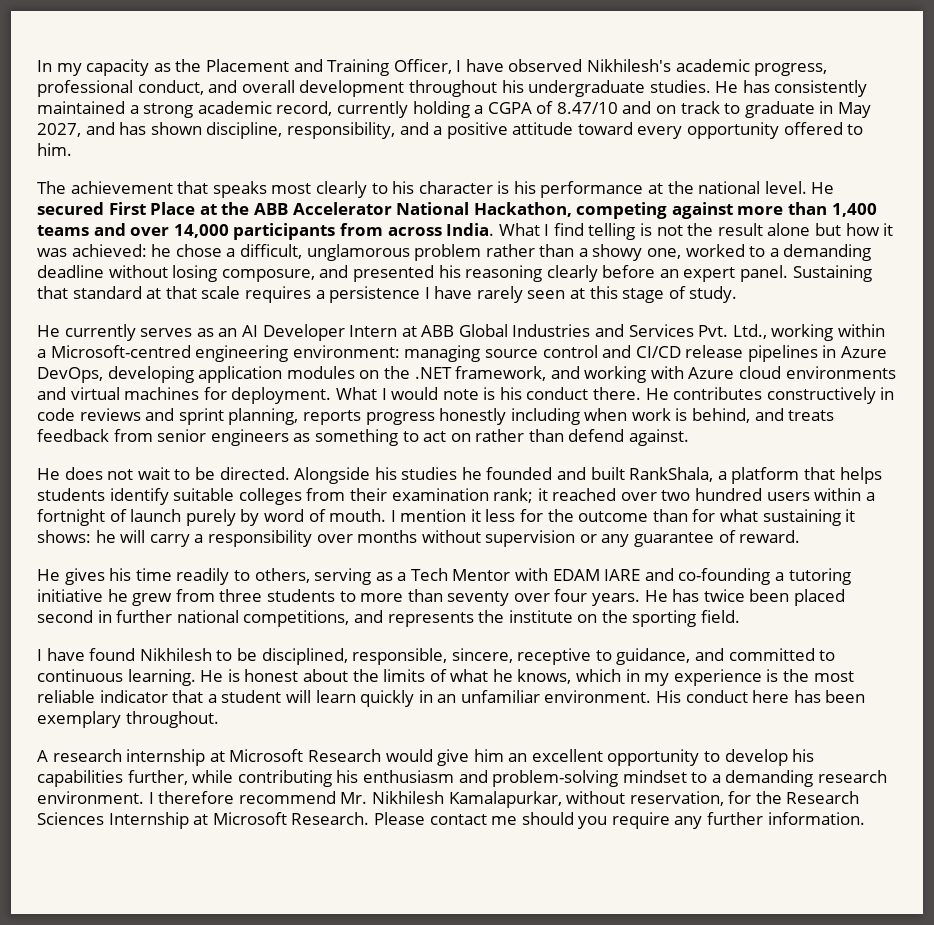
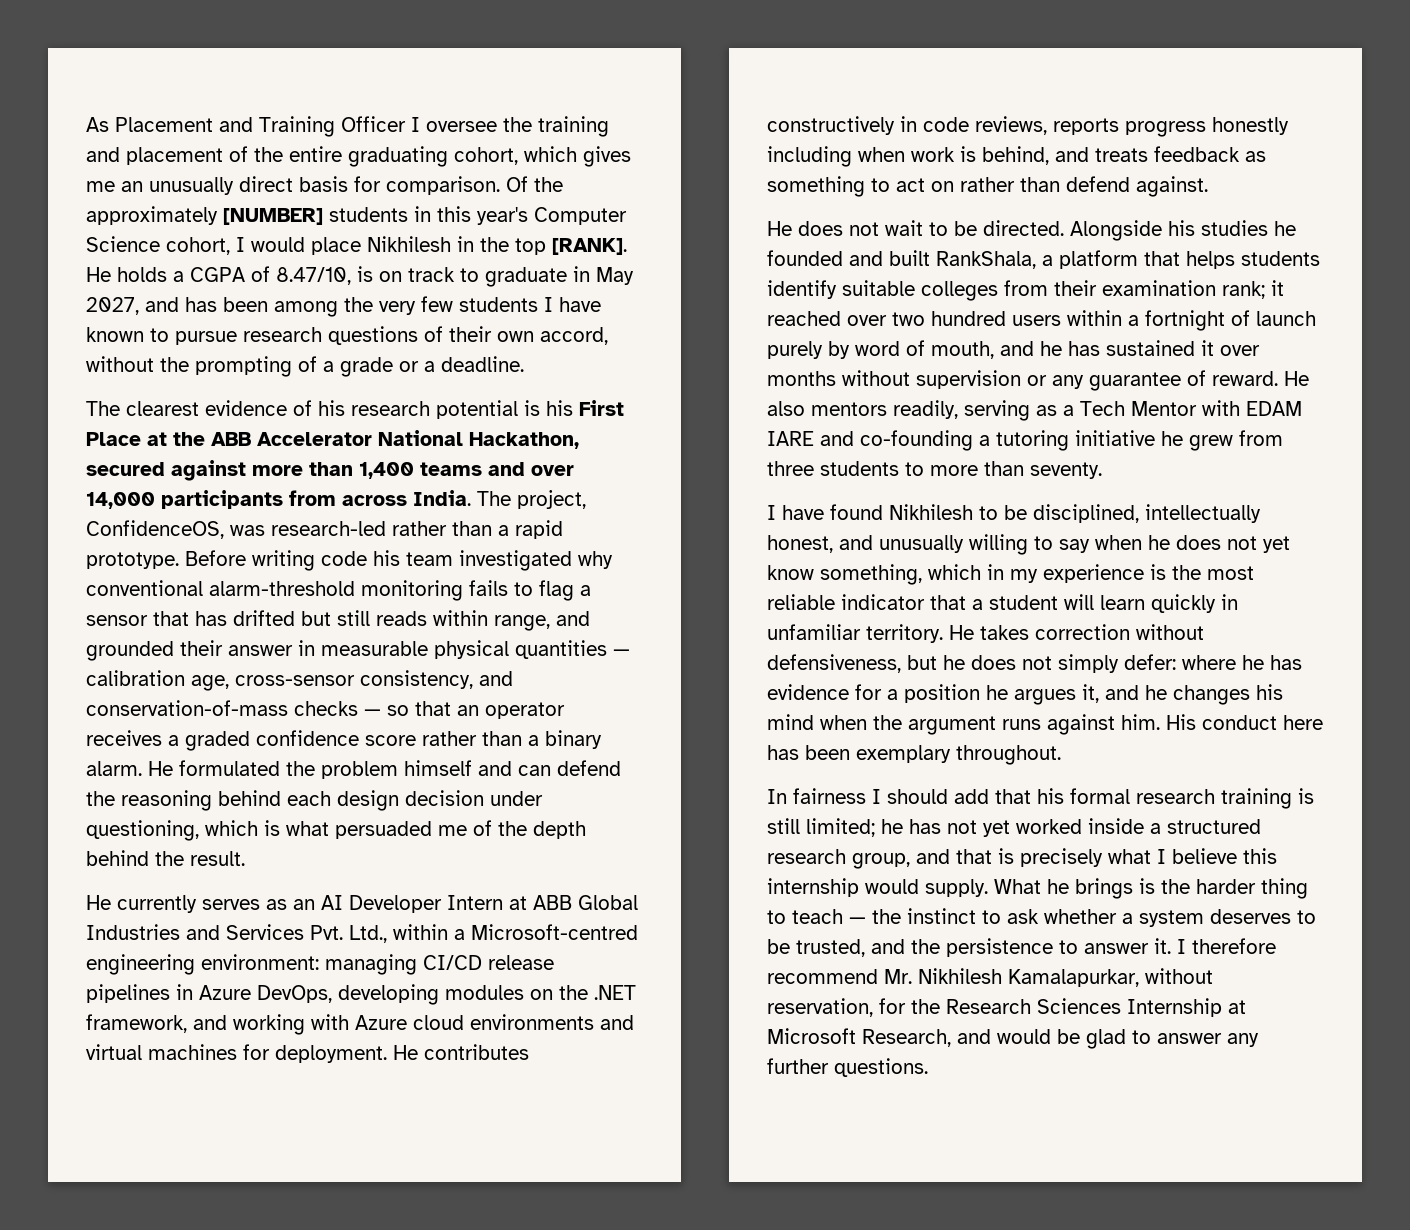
- In my capacity as the Placement and Training Officer, I have observed Nikhilesh's academic progress, professional conduct, and overall development throughout his undergraduate studies. He has consistently maintained a strong academic record, currently holding a CGPA of 8.47/10 and on track to graduate in May 2027, and has shown discipline, responsibility, and a positive attitude toward every opportunity offered to him.
- The achievement that speaks most clearly to his character is his performance at the national level. He secured First Place at the ABB Accelerator National Hackathon, competing against more than 1,400 teams and over 14,000 participants from across India.
+ As Placement and Training Officer I oversee the training and placement of the entire graduating cohort, which gives me an unusually direct basis for comparison. Of the approximately [NUMBER] students in this year's Computer Science cohort, I would place Nikhilesh in the top [RANK]. He holds a CGPA of 8.47/10, is on track to graduate in May 2027, and has been among the very few students I have known to pursue research questions of their own accord, without the prompting of a grade or a deadline.
+ The clearest evidence of his research potential is his First Place at the ABB Accelerator National Hackathon, secured against more than 1,400 teams and over 14,000 participants from across India.
- What I find telling is not the result alone but how it was achieved: he chose a difficult, unglamorous problem rather than a showy one, worked to a demanding deadline without losing composure, and presented his reasoning clearly before an expert panel. Sustaining that standard at that scale requires a persistence I have rarely seen at this stage of study.
+ The project, ConfidenceOS, was research-led rather than a rapid prototype. Before writing code his team investigated why conventional alarm-threshold monitoring fails to flag a sensor that has drifted but still reads within range, and grounded their answer in measurable physical quantities — calibration age, cross-sensor consistency, and conservation-of-mass checks — so that an operator receives a graded confidence score rather than a binary alarm. He formulated the problem himself and can defend the reasoning behind each design decision under questioning, which is what persuaded me of the depth behind the result.
- He currently serves as an AI Developer Intern at ABB Global Industries and Services Pvt. Ltd., working within a Microsoft-centred engineering environment: managing source control and CI/CD release pipelines in Azure DevOps, developing application modules on the .NET framework, and working with Azure cloud environments and virtual machines for deployment.
+ He currently serves as an AI Developer Intern at ABB Global Industries and Services Pvt. Ltd., within a Microsoft-centred engineering environment: managing CI/CD release pipelines in Azure DevOps, developing modules on the .NET framework, and working with Azure cloud environments and virtual machines for deployment.
- What I would note is his conduct there.
- He contributes constructively in code reviews and sprint planning, reports progress honestly including when work is behind, and treats feedback from senior engineers as something to act on rather than defend against.
+ He contributes constructively in code reviews, reports progress honestly including when work is behind, and treats feedback as something to act on rather than defend against.
- it reached over two hundred users within a fortnight of launch purely by word of mouth. I mention it less for the outcome than for what sustaining it shows: he will carry a responsibility over months without supervision or any guarantee of reward.
- He gives his time readily to others, serving as a Tech Mentor with EDAM IARE and co-founding a tutoring initiative he grew from three students to more than seventy over four years. He has twice been placed second in further national competitions, and represents the institute on the sporting field.
+ it reached over two hundred users within a fortnight of launch purely by word of mouth, and he has sustained it over months without supervision or any guarantee of reward. He also mentors readily, serving as a Tech Mentor with EDAM IARE and co-founding a tutoring initiative he grew from three students to more than seventy.
- I have found Nikhilesh to be disciplined, responsible, sincere, receptive to guidance, and committed to continuous learning. He is honest about the limits of what he knows, which in my experience is the most reliable indicator that a student will learn quickly in an unfamiliar environment.
+ I have found Nikhilesh to be disciplined, intellectually honest, and unusually willing to say when he does not yet know something, which in my experience is the most reliable indicator that a student will learn quickly in unfamiliar territory. He takes correction without defensiveness, but he does not simply defer: where he has evidence for a position he argues it, and he changes his mind when the argument runs against him.
- A research internship at Microsoft Research would give him an excellent opportunity to develop his capabilities further, while contributing his enthusiasm and problem-solving mindset to a demanding research environment.
+ In fairness I should add that his formal research training is still limited; he has not yet worked inside a structured research group, and that is precisely what I believe this internship would supply. What he brings is the harder thing to teach — the instinct to ask whether a system deserves to be trusted, and the persistence to answer it.
- I therefore recommend Mr. Nikhilesh Kamalapurkar, without reservation, for the Research Sciences Internship at Microsoft Research. Please contact me should you require any further information.
+ I therefore recommend Mr. Nikhilesh Kamalapurkar, without reservation, for the Research Sciences Internship at Microsoft Research, and would be glad to answer any further questions.

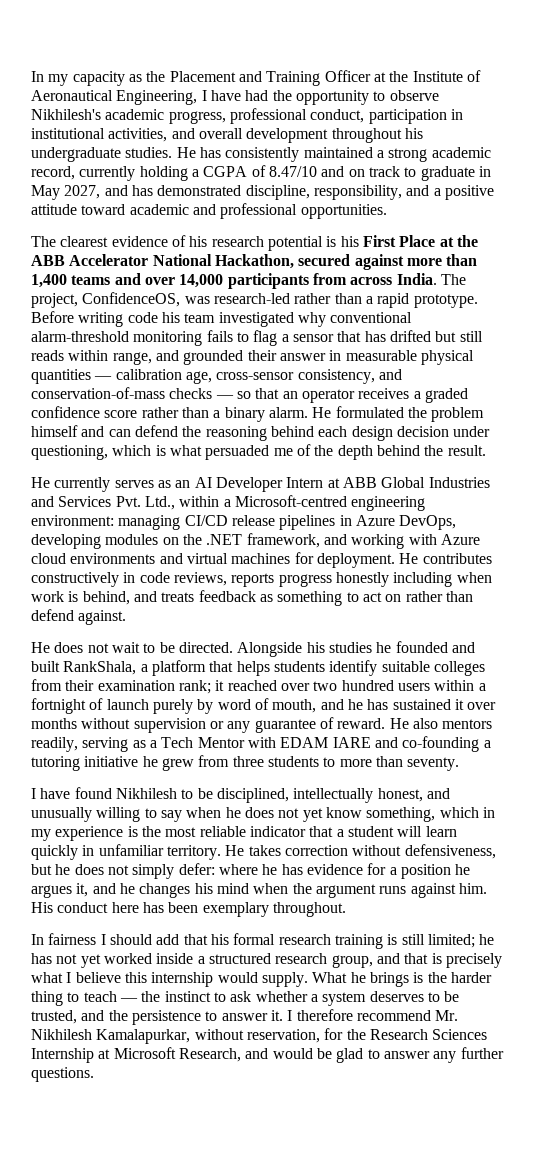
- As Placement and Training Officer I oversee the training and placement of the entire graduating cohort, which gives me an unusually direct basis for comparison. Of the approximately [NUMBER] students in this year's Computer Science cohort, I would place Nikhilesh in the top [RANK]. He holds a CGPA of 8.47/10, is on track to graduate in May 2027, and has been among the very few students I have known to pursue research questions of their own accord, without the prompting of a grade or a deadline.
+ In my capacity as the Placement and Training Officer at the Institute of Aeronautical Engineering, I have had the opportunity to observe Nikhilesh's academic progress, professional conduct, participation in institutional activities, and overall development throughout his undergraduate studies. He has consistently maintained a strong academic record, currently holding a CGPA of 8.47/10 and on track to graduate in May 2027, and has demonstrated discipline, responsibility, and a positive attitude toward academic and professional opportunities.

